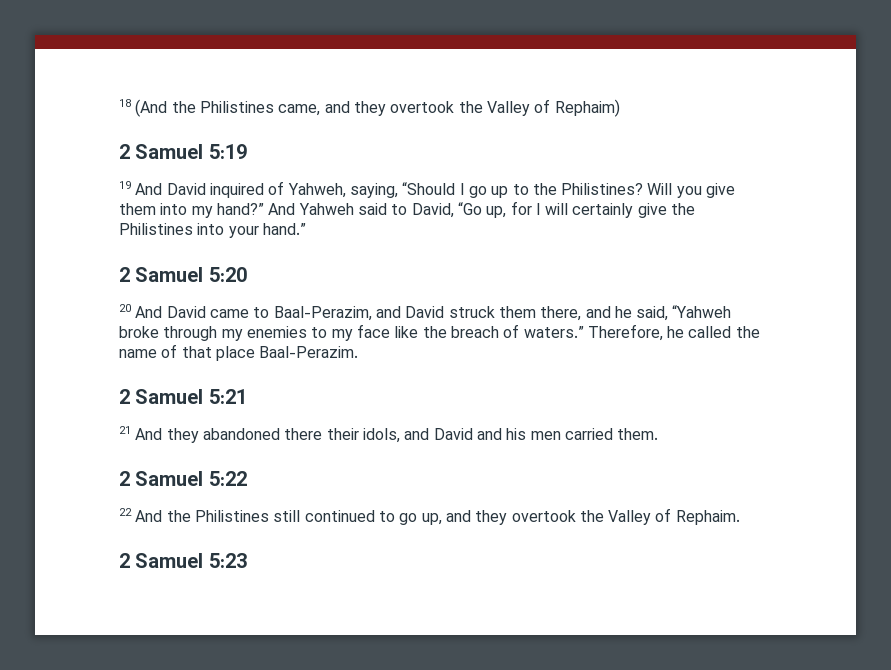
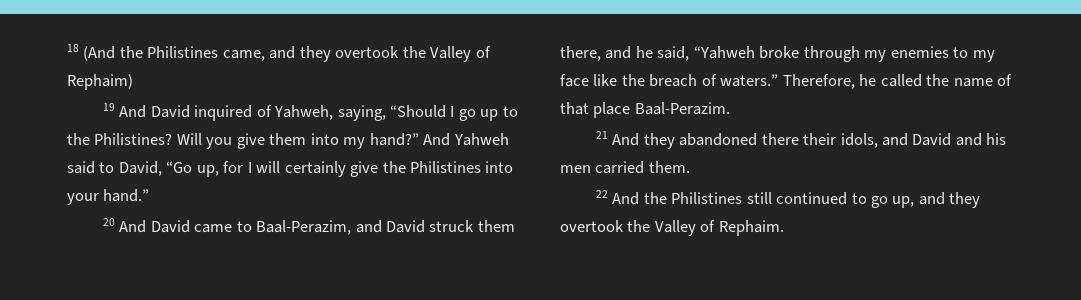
- 2 Samuel 5:19
- 2 Samuel 5:20
- 2 Samuel 5:21
- 2 Samuel 5:22
- 2 Samuel 5:23

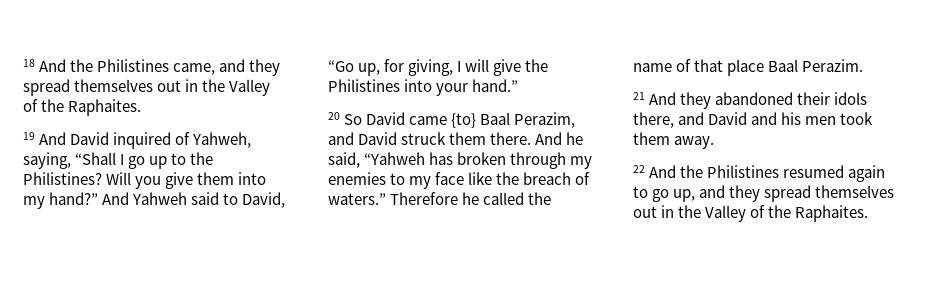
- 18 (And the Philistines came, and they overtook the Valley of Rephaim)
+ 18 And the Philistines came, and they spread themselves out in the Valley of the Raphaites.
- 19 And David inquired of Yahweh, saying, “Should I go up to the Philistines?
+ 19 And David inquired of Yahweh, saying, “Shall I go up to the Philistines?
- And Yahweh said to David, “Go up, for I will certainly give the Philistines into your hand.”
+ And Yahweh said to David, “Go up, for giving, I will give the Philistines into your hand.”
- 20 And David came to Baal-Perazim, and David struck them there, and he said, “Yahweh broke through my enemies to my face like the breach of waters.”
+ 20 So David came {to} Baal Perazim, and David struck them there. And he said, “Yahweh has broken through my enemies to my face like the breach of waters.”
- Therefore, he called the name of that place Baal-Perazim.
+ Therefore he called the name of that place Baal Perazim.
- 21 And they abandoned there their idols, and David and his men carried them.
+ 21 And they abandoned their idols there, and David and his men took them away.
- 22 And the Philistines still continued to go up, and they overtook the Valley of Rephaim.
+ 22 And the Philistines resumed again to go up, and they spread themselves out in the Valley of the Raphaites.

